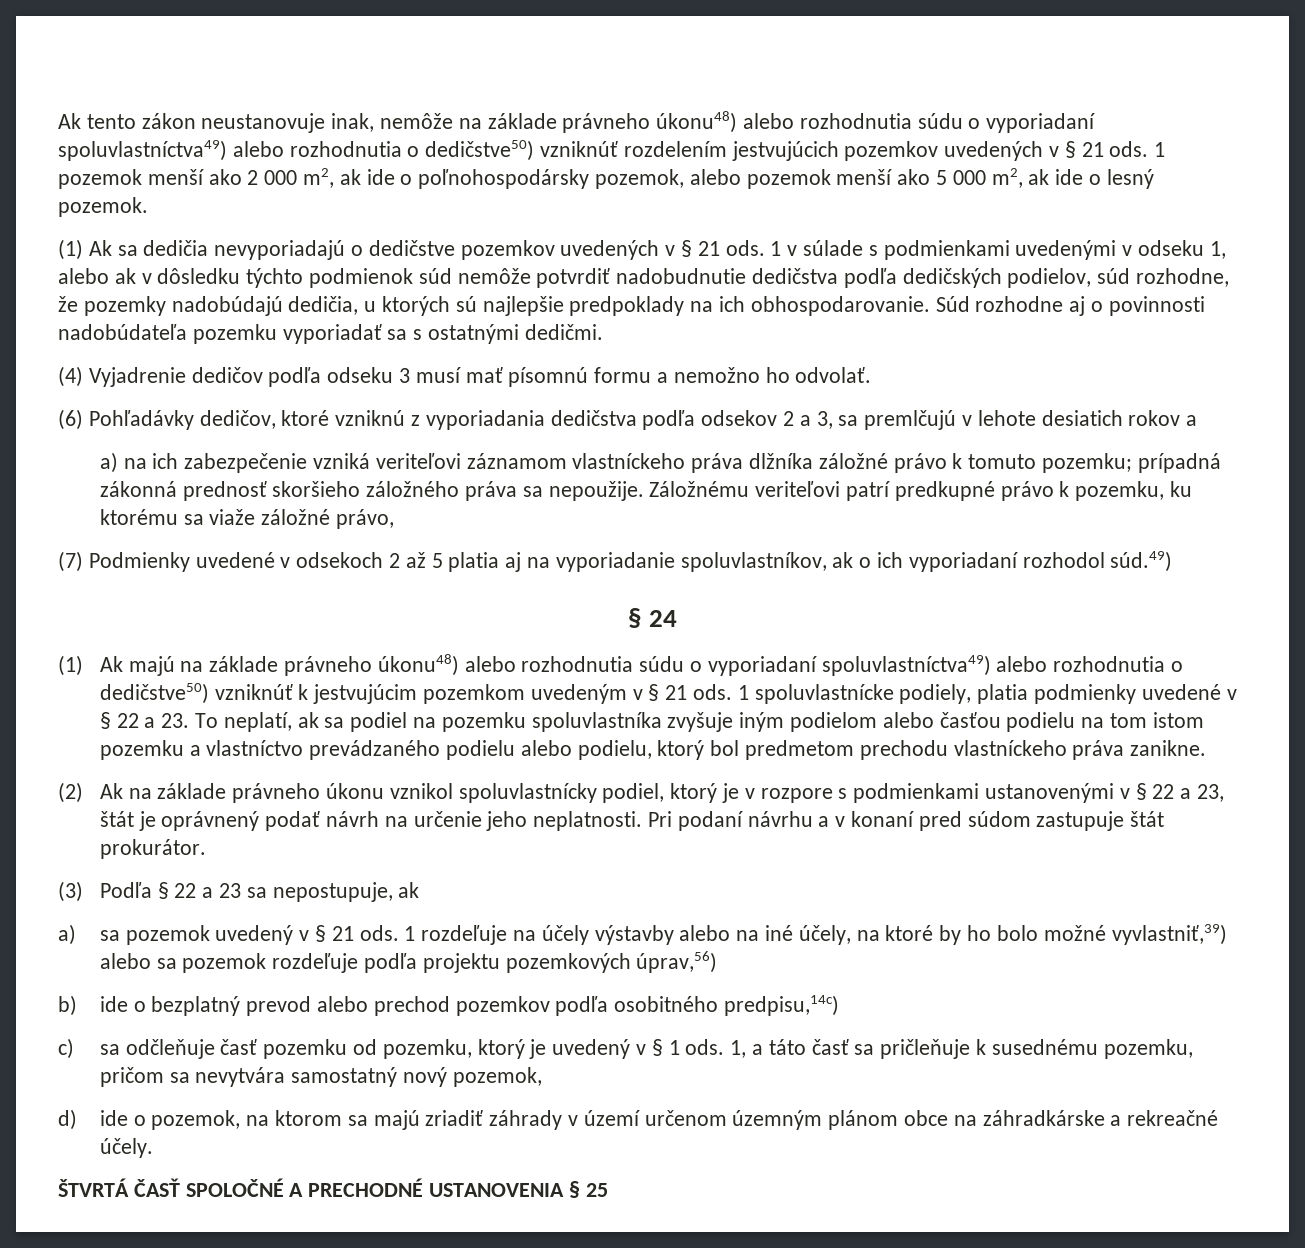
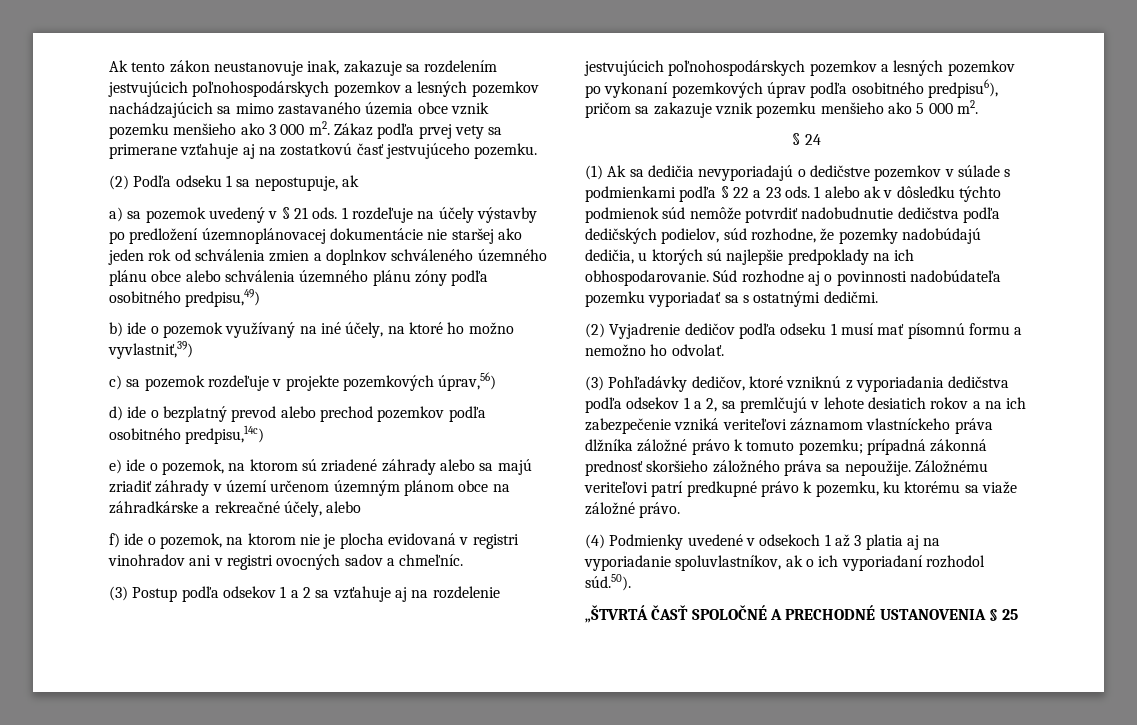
- Ak tento zákon neustanovuje inak, nemôže na základe právneho úkonu48) alebo rozhodnutia súdu o vyporiadaní spoluvlastníctva49) alebo rozhodnutia o dedičstve50) vzniknúť rozdelením jestvujúcich pozemkov uvedených v § 21 ods. 1 pozemok menší ako 2 000 m2, ak ide o poľnohospodársky pozemok, alebo pozemok menší ako 5 000 m2, ak ide o lesný pozemok.
+ Ak tento zákon neustanovuje inak, zakazuje sa rozdelením jestvujúcich poľnohospodárskych pozemkov a lesných pozemkov nachádzajúcich sa mimo zastavaného územia obce vznik pozemku menšieho ako 3 000 m2. Zákaz podľa prvej vety sa primerane vzťahuje aj na zostatkovú časť jestvujúceho pozemku.
+ (2) Podľa odseku 1 sa nepostupuje, ak
+ a) sa pozemok uvedený v § 21 ods. 1 rozdeľuje na účely výstavby po predložení územnoplánovacej dokumentácie nie staršej ako jeden rok od schválenia zmien a doplnkov schváleného územného plánu obce alebo schválenia územného plánu zóny podľa osobitného predpisu,49)
+ b) ide o pozemok využívaný na iné účely, na ktoré ho možno vyvlastniť,39)
+ c) sa pozemok rozdeľuje v projekte pozemkových úprav,56)
+ d) ide o bezplatný prevod alebo prechod pozemkov podľa osobitného predpisu,14c)
+ e) ide o pozemok, na ktorom sú zriadené záhrady alebo sa majú zriadiť záhrady v území určenom územným plánom obce na záhradkárske a rekreačné účely, alebo
+ f) ide o pozemok, na ktorom nie je plocha evidovaná v registri vinohradov ani v registri ovocných sadov a chmeľníc.
+ (3) Postup podľa odsekov 1 a 2 sa vzťahuje aj na rozdelenie jestvujúcich poľnohospodárskych pozemkov a lesných pozemkov po vykonaní pozemkových úprav podľa osobitného predpisu6), pričom sa zakazuje vznik pozemku menšieho ako 5 000 m2.
+ § 24
- (1) Ak sa dedičia nevyporiadajú o dedičstve pozemkov uvedených v § 21 ods. 1 v súlade s podmienkami uvedenými v odseku 1, alebo ak v dôsledku týchto podmienok súd nemôže potvrdiť nadobudnutie dedičstva podľa dedičských podielov, súd rozhodne, že pozemky nadobúdajú dedičia, u ktorých sú najlepšie predpoklady na ich obhospodarovanie.
+ (1) Ak sa dedičia nevyporiadajú o dedičstve pozemkov v súlade s podmienkami podľa § 22 a 23 ods. 1 alebo ak v dôsledku týchto podmienok súd nemôže potvrdiť nadobudnutie dedičstva podľa dedičských podielov, súd rozhodne, že pozemky nadobúdajú dedičia, u ktorých sú najlepšie predpoklady na ich obhospodarovanie.
- (4) Vyjadrenie dedičov podľa odseku 3 musí mať písomnú formu a nemožno ho odvolať.
+ (2) Vyjadrenie dedičov podľa odseku 1 musí mať písomnú formu a nemožno ho odvolať.
- (6) Pohľadávky dedičov, ktoré vzniknú z vyporiadania dedičstva podľa odsekov 2 a 3, sa premlčujú v lehote desiatich rokov a
- a) na ich zabezpečenie vzniká veriteľovi záznamom vlastníckeho práva dlžníka záložné právo k tomuto pozemku; prípadná zákonná prednosť skoršieho záložného práva sa nepoužije.
+ (3) Pohľadávky dedičov, ktoré vzniknú z vyporiadania dedičstva podľa odsekov 1 a 2, sa premlčujú v lehote desiatich rokov a na ich zabezpečenie vzniká veriteľovi záznamom vlastníckeho práva dlžníka záložné právo k tomuto pozemku; prípadná zákonná prednosť skoršieho záložného práva sa nepoužije.
- Záložnému veriteľovi patrí predkupné právo k pozemku, ku ktorému sa viaže záložné právo,
- (7) Podmienky uvedené v odsekoch 2 až 5 platia aj na vyporiadanie spoluvlastníkov, ak o ich vyporiadaní rozhodol súd.49)
- § 24
- (1) Ak majú na základe právneho úkonu48) alebo rozhodnutia súdu o vyporiadaní spoluvlastníctva49) alebo rozhodnutia o dedičstve50) vzniknúť k jestvujúcim pozemkom uvedeným v § 21 ods. 1 spoluvlastnícke podiely, platia podmienky uvedené v § 22 a 23. To neplatí, ak sa podiel na pozemku spoluvlastníka zvyšuje iným podielom alebo časťou podielu na tom istom pozemku a vlastníctvo prevádzaného podielu alebo podielu, ktorý bol predmetom prechodu vlastníckeho práva zanikne.
- (2) Ak na základe právneho úkonu vznikol spoluvlastnícky podiel, ktorý je v rozpore s podmienkami ustanovenými v § 22 a 23, štát je oprávnený podať návrh na určenie jeho neplatnosti. Pri podaní návrhu a v konaní pred súdom zastupuje štát prokurátor.
- (3) Podľa § 22 a 23 sa nepostupuje, ak
- a) sa pozemok uvedený v § 21 ods. 1 rozdeľuje na účely výstavby alebo na iné účely, na ktoré by ho bolo možné vyvlastniť,39) alebo sa pozemok rozdeľuje podľa projektu pozemkových úprav,56)
- b) ide o bezplatný prevod alebo prechod pozemkov podľa osobitného predpisu,14c)
- c) sa odčleňuje časť pozemku od pozemku, ktorý je uvedený v § 1 ods. 1, a táto časť sa pričleňuje k susednému pozemku, pričom sa nevytvára samostatný nový pozemok,
- d) ide o pozemok, na ktorom sa majú zriadiť záhrady v území určenom územným plánom obce na záhradkárske a rekreačné účely.
- ŠTVRTÁ ČASŤ SPOLOČNÉ A PRECHODNÉ USTANOVENIA § 25
+ Záložnému veriteľovi patrí predkupné právo k pozemku, ku ktorému sa viaže záložné právo.
+ (4) Podmienky uvedené v odsekoch 1 až 3 platia aj na vyporiadanie spoluvlastníkov, ak o ich vyporiadaní rozhodol súd.50).
+ „ŠTVRTÁ ČASŤ SPOLOČNÉ A PRECHODNÉ USTANOVENIA § 25

